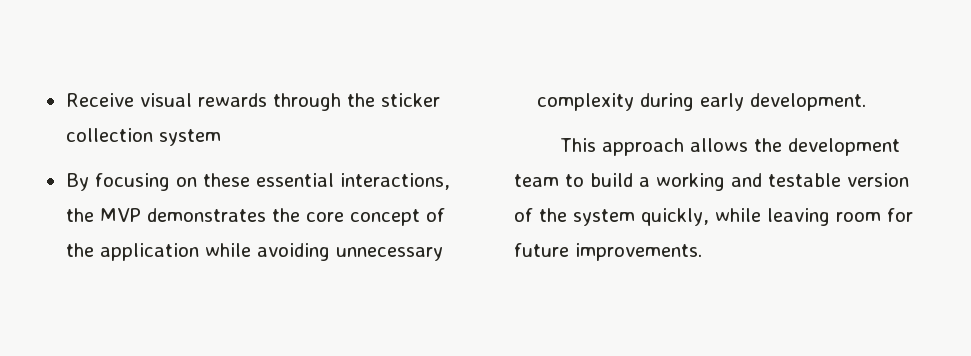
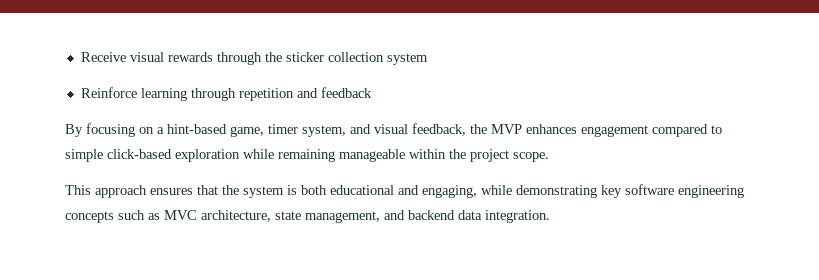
- By focusing on these essential interactions, the MVP demonstrates the core concept of the application while avoiding unnecessary complexity during early development.
- This approach allows the development team to build a working and testable version of the system quickly, while leaving room for future improvements.
+ Reinforce learning through repetition and feedback
+ By focusing on a hint-based game, timer system, and visual feedback, the MVP enhances engagement compared to simple click-based exploration while remaining manageable within the project scope.
+ This approach ensures that the system is both educational and engaging, while demonstrating key software engineering concepts such as MVC architecture, state management, and backend data integration.

